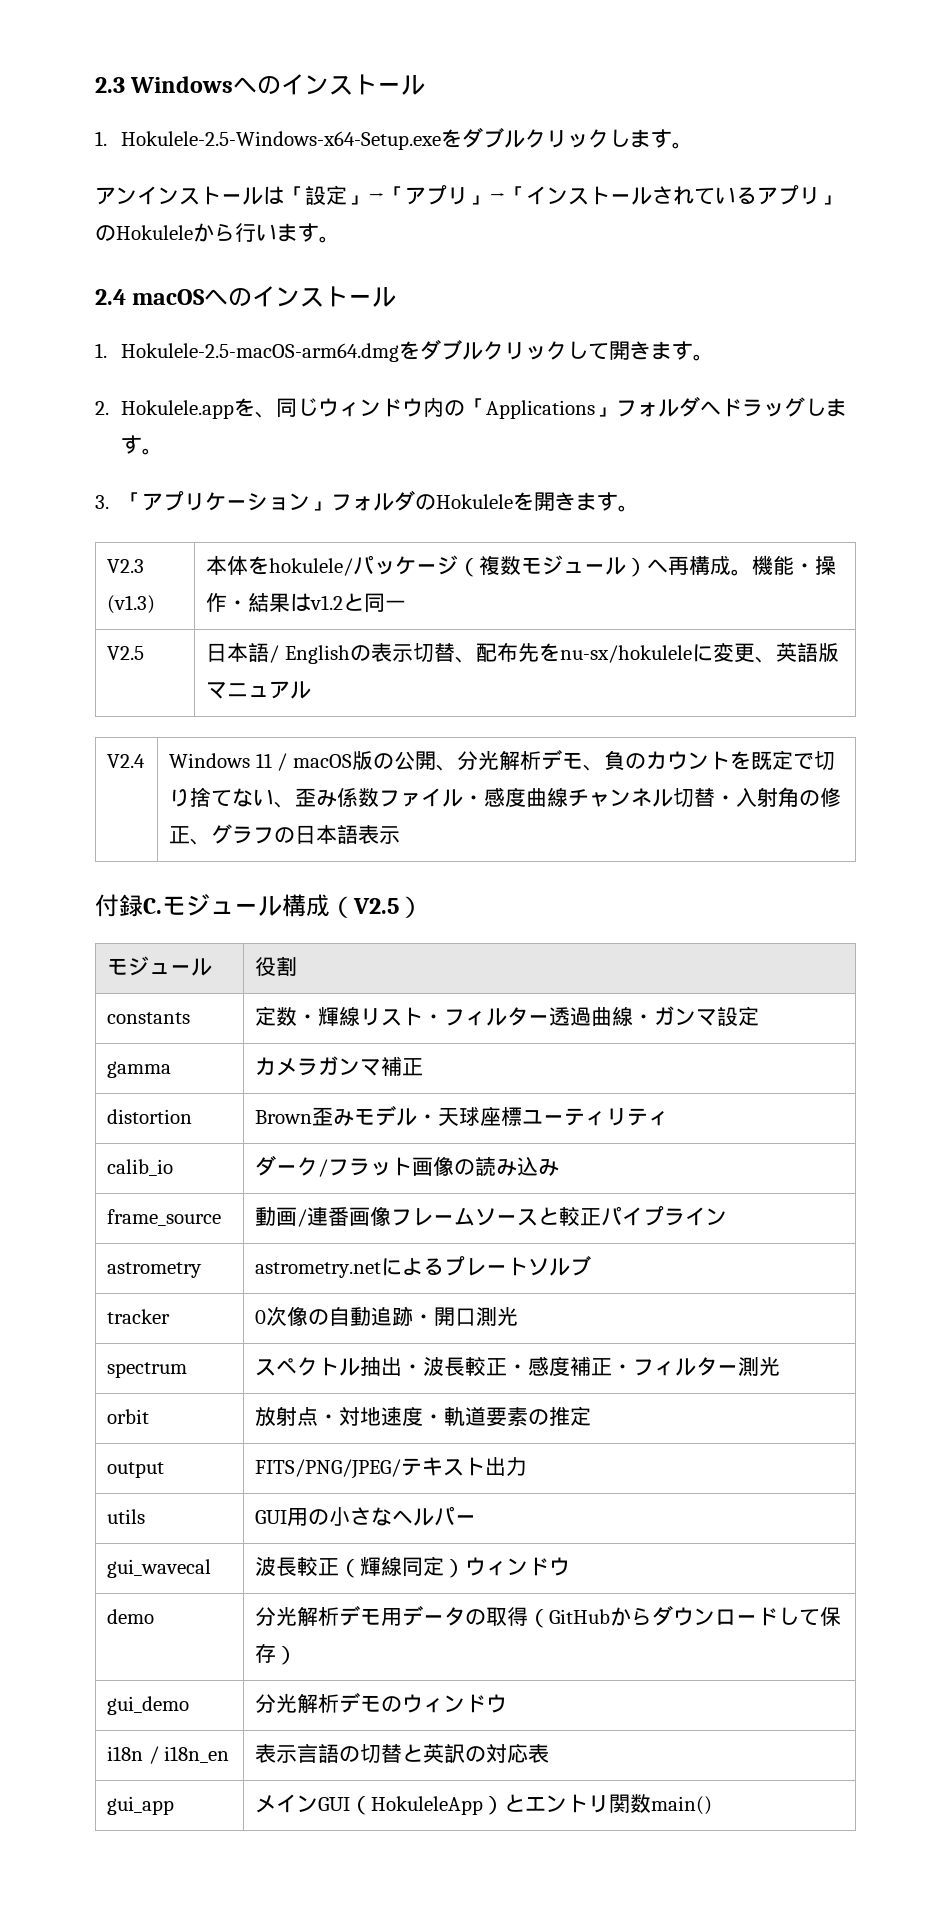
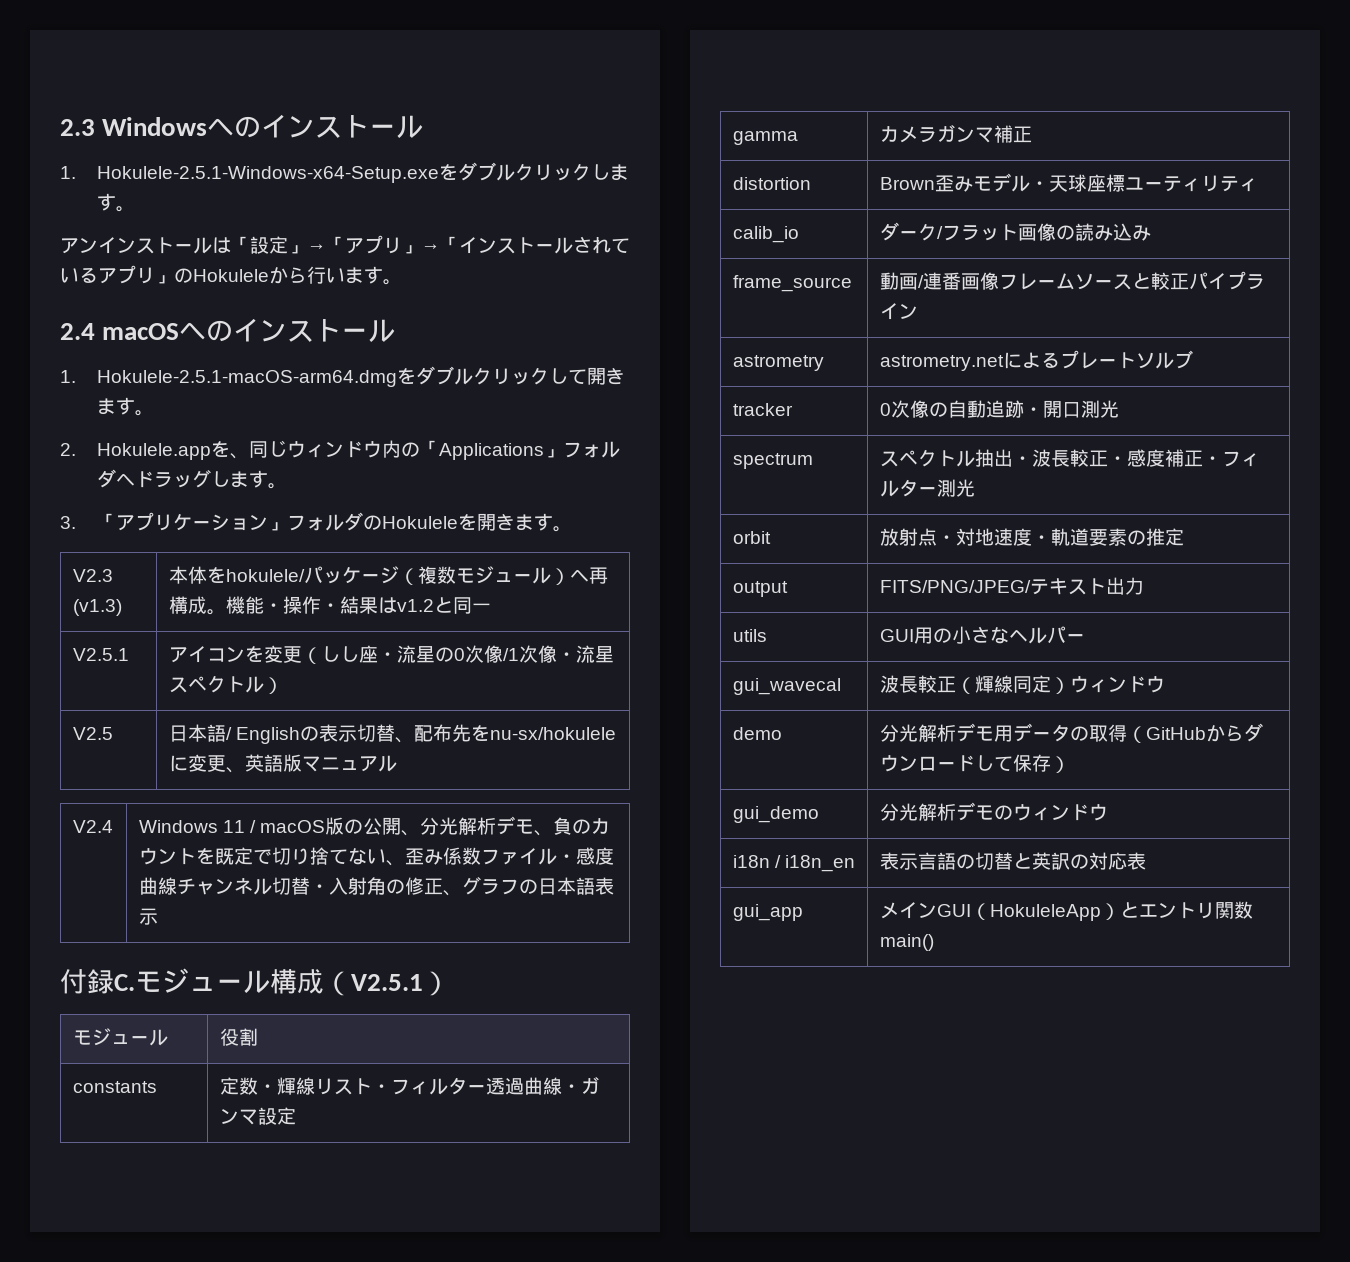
- 1. Hokulele-2.5-Windows-x64-Setup.exeをダブルクリックします。
+ 1. Hokulele-2.5.1-Windows-x64-Setup.exeをダブルクリックします。
- 1. Hokulele-2.5-macOS-arm64.dmgをダブルクリックして開きます。
+ 1. Hokulele-2.5.1-macOS-arm64.dmgをダブルクリックして開きます。
+ V2.5.1 | アイコンを変更（しし座・流星の0次像/1次像・流星スペクトル）
- 付録C.モジュール構成（V2.5）
+ 付録C.モジュール構成（V2.5.1）

